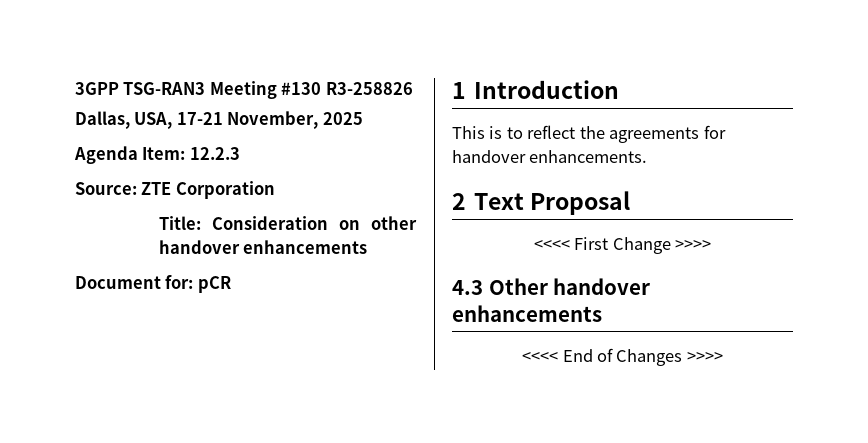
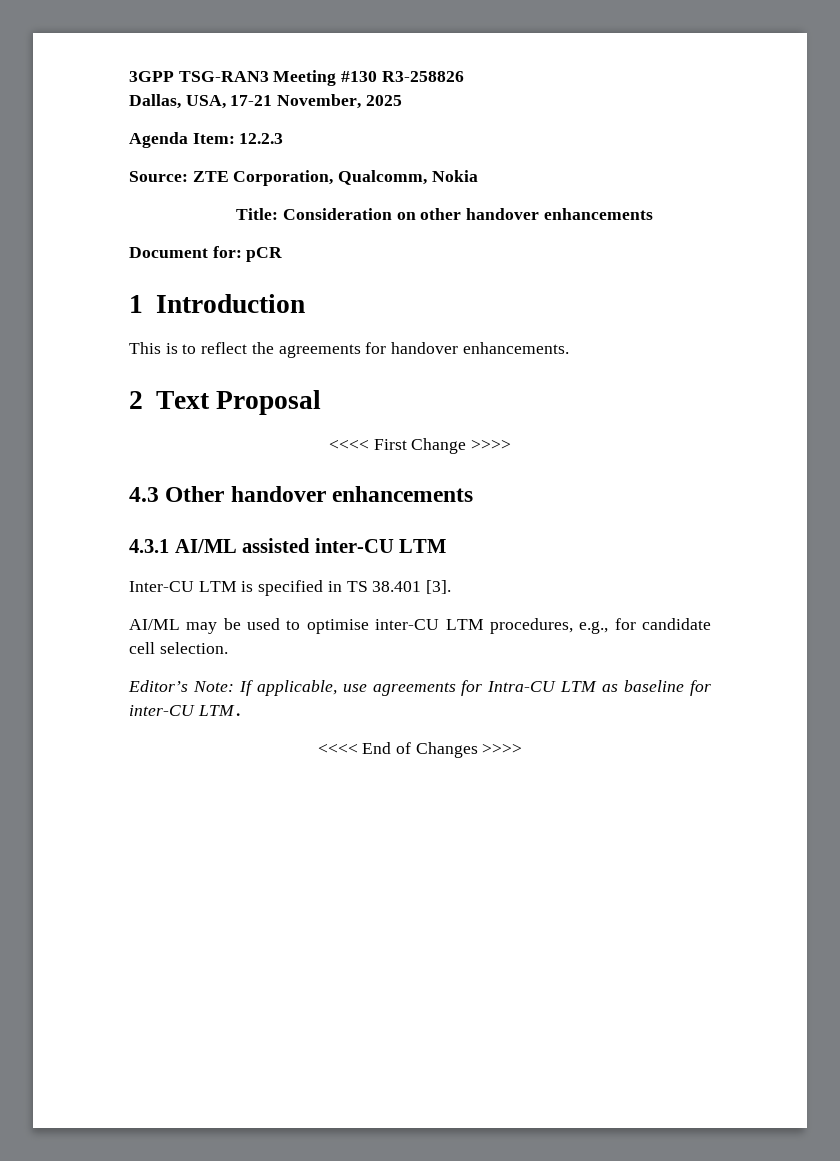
- Source: ZTE Corporation
+ Source: ZTE Corporation, Qualcomm, Nokia
+ 4.3.1 AI/ML assisted inter-CU LTM
+ Inter-CU LTM is specified in TS 38.401 [3].
+ AI/ML may be used to optimise inter-CU LTM procedures, e.g., for candidate cell selection.
+ Editor’s Note: If applicable, use agreements for Intra-CU LTM as baseline for inter-CU LTM．

